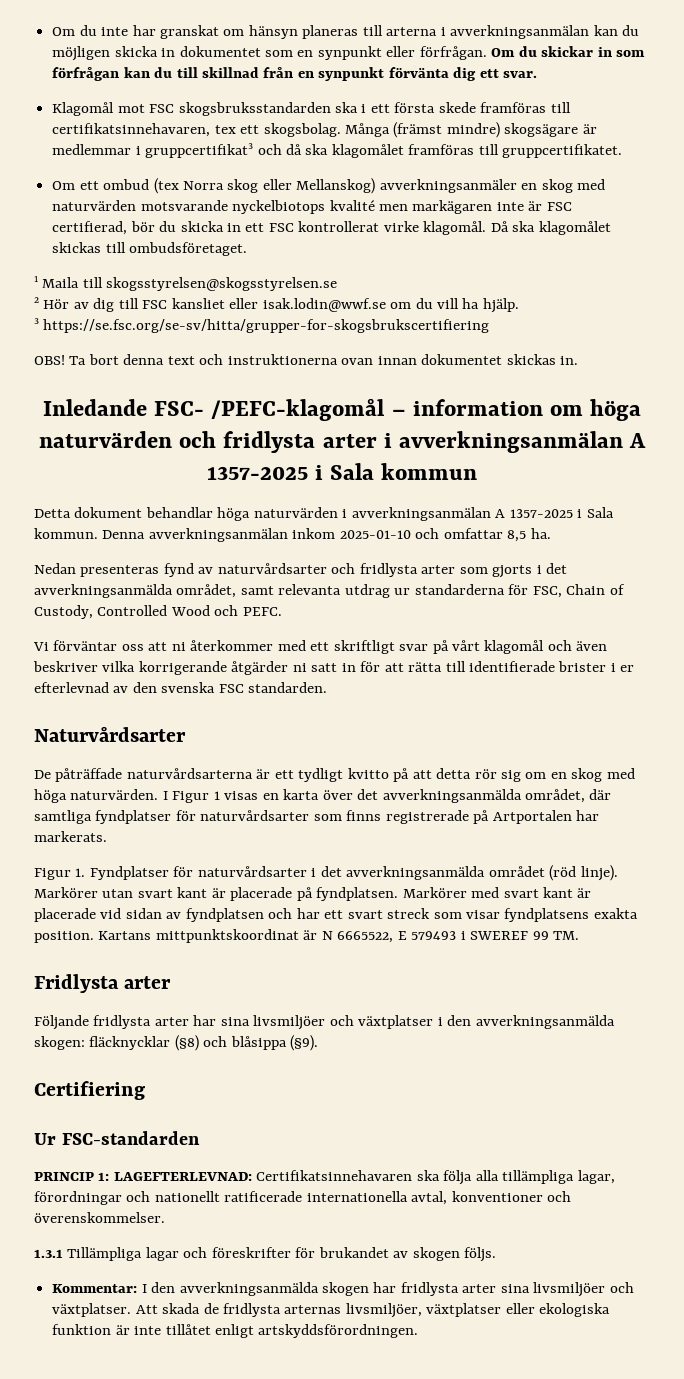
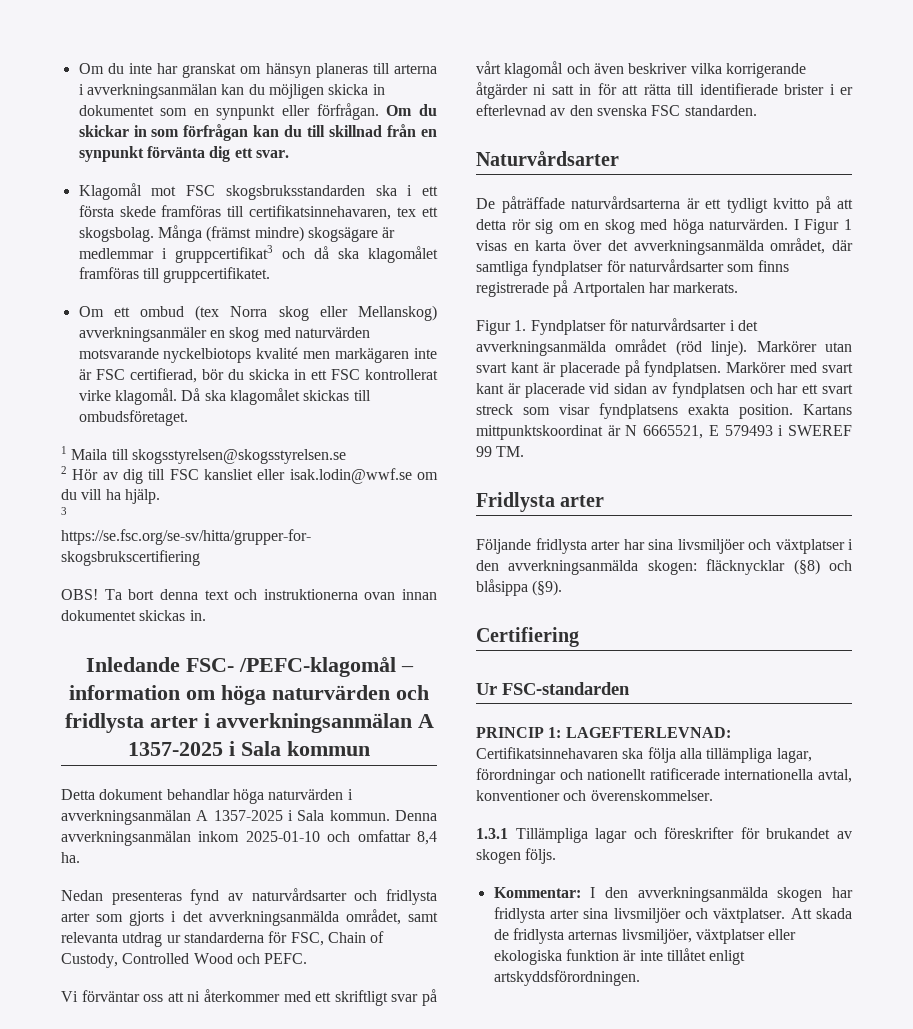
- Denna avverkningsanmälan inkom 2025-01-10 och omfattar 8,5 ha.
+ Denna avverkningsanmälan inkom 2025-01-10 och omfattar 8,4 ha.
- Kartans mittpunktskoordinat är N 6665522, E 579493 i SWEREF 99 TM.
+ Kartans mittpunktskoordinat är N 6665521, E 579493 i SWEREF 99 TM.

